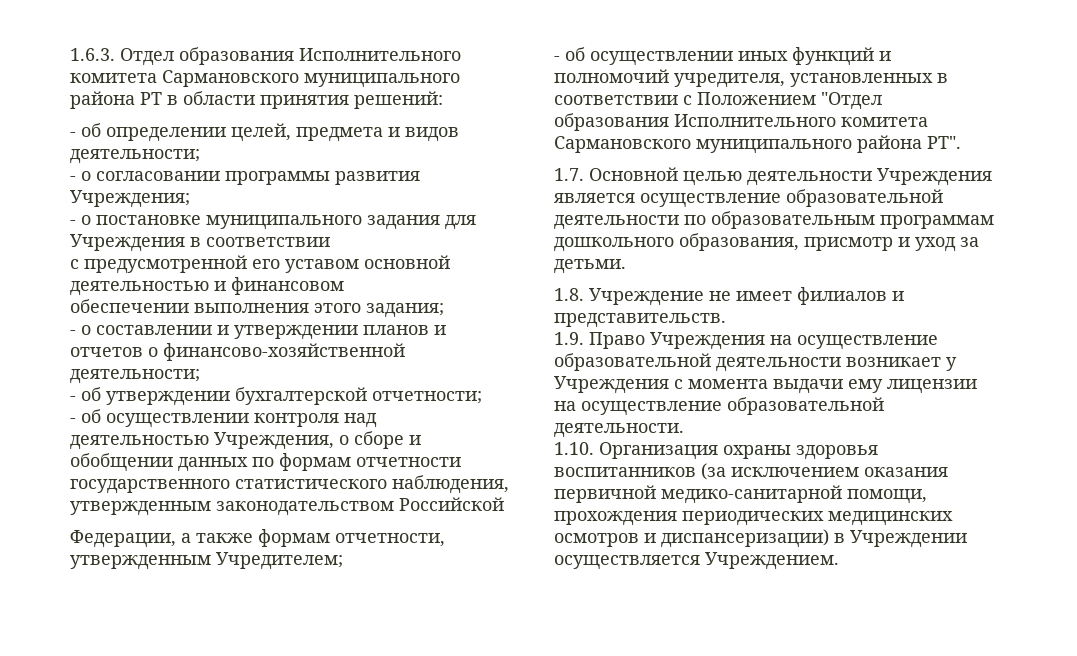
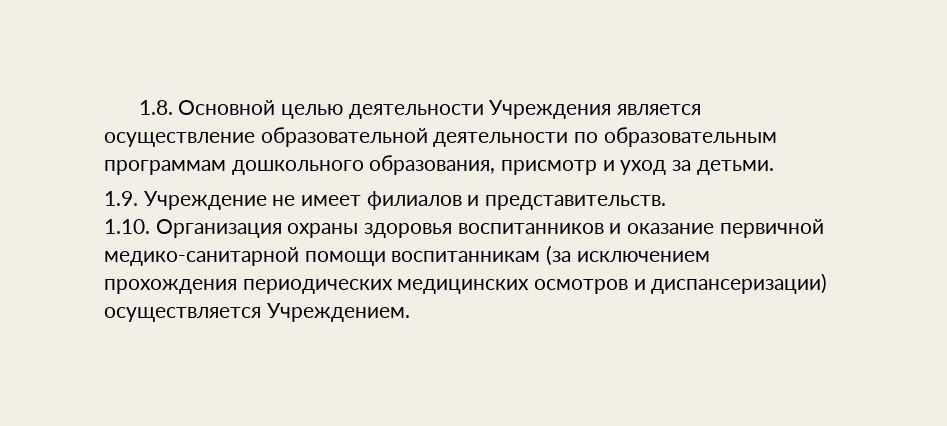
- 1.6.3. Отдел образования Исполнительного комитета Сармановского муниципального района РТ в области принятия решений:
- - об определении целей, предмета и видов деятельности;
- - о согласовании программы развития Учреждения;
- - о постановке муниципального задания для Учреждения в соответствии
- с предусмотренной его уставом основной деятельностью и финансовом
- обеспечении выполнения этого задания;
- - о составлении и утверждении планов и отчетов о финансово-хозяйственной деятельности;
- - об утверждении бухгалтерской отчетности;
- - об осуществлении контроля над деятельностью Учреждения, о сборе и обобщении данных по формам отчетности государственного статистического наблюдения, утвержденным законодательством Российской
- Федерации, а также формам отчетности, утвержденным Учредителем;
- - об осуществлении иных функций и полномочий учредителя, установленных в соответствии с Положением "Отдел образования Исполнительного комитета Сармановского муниципального района РТ".
- 1.7. Основной целью деятельности Учреждения является осуществление образовательной деятельности по образовательным программам дошкольного образования, присмотр и уход за детьми.
+ 1.8. Основной целью деятельности Учреждения является осуществление образовательной деятельности по образовательным программам дошкольного образования, присмотр и уход за детьми.
- 1.8. Учреждение не имеет филиалов и представительств.
+ 1.9. Учреждение не имеет филиалов и представительств.
- 1.9. Право Учреждения на осуществление образовательной деятельности возникает у Учреждения с момента выдачи ему лицензии на осуществление образовательной деятельности.
- 1.10. Организация охраны здоровья воспитанников (за исключением оказания первичной медико-санитарной помощи, прохождения периодических медицинских осмотров и диспансеризации) в Учреждении осуществляется Учреждением.
+ 1.10. Организация охраны здоровья воспитанников и оказание первичной медико-санитарной помощи воспитанникам (за исключением прохождения периодических медицинских осмотров и диспансеризации) осуществляется Учреждением.

